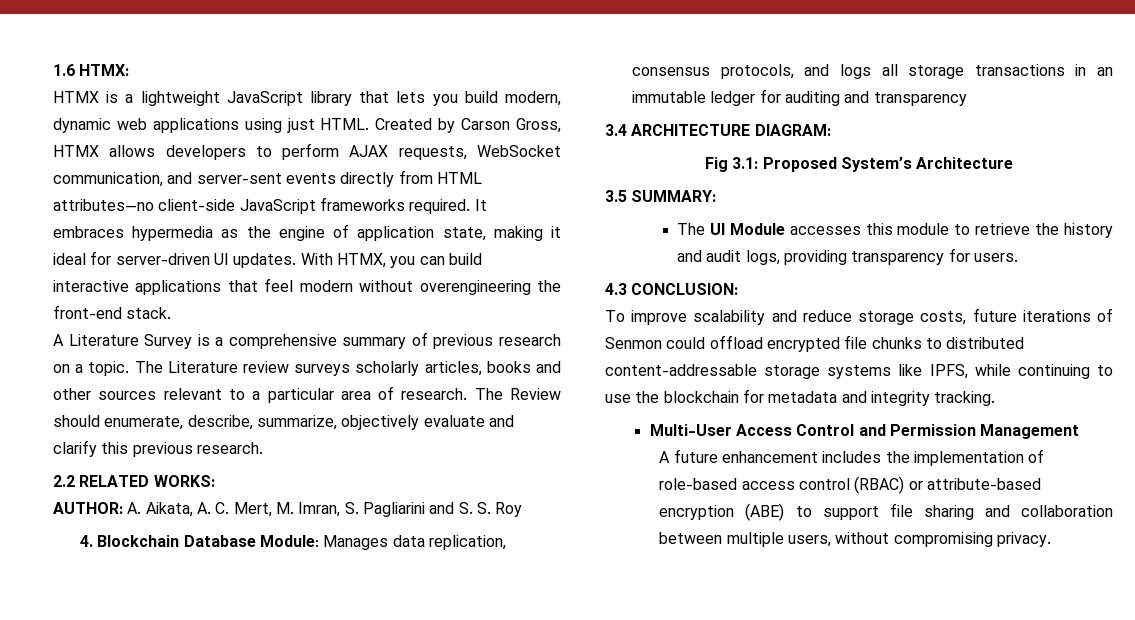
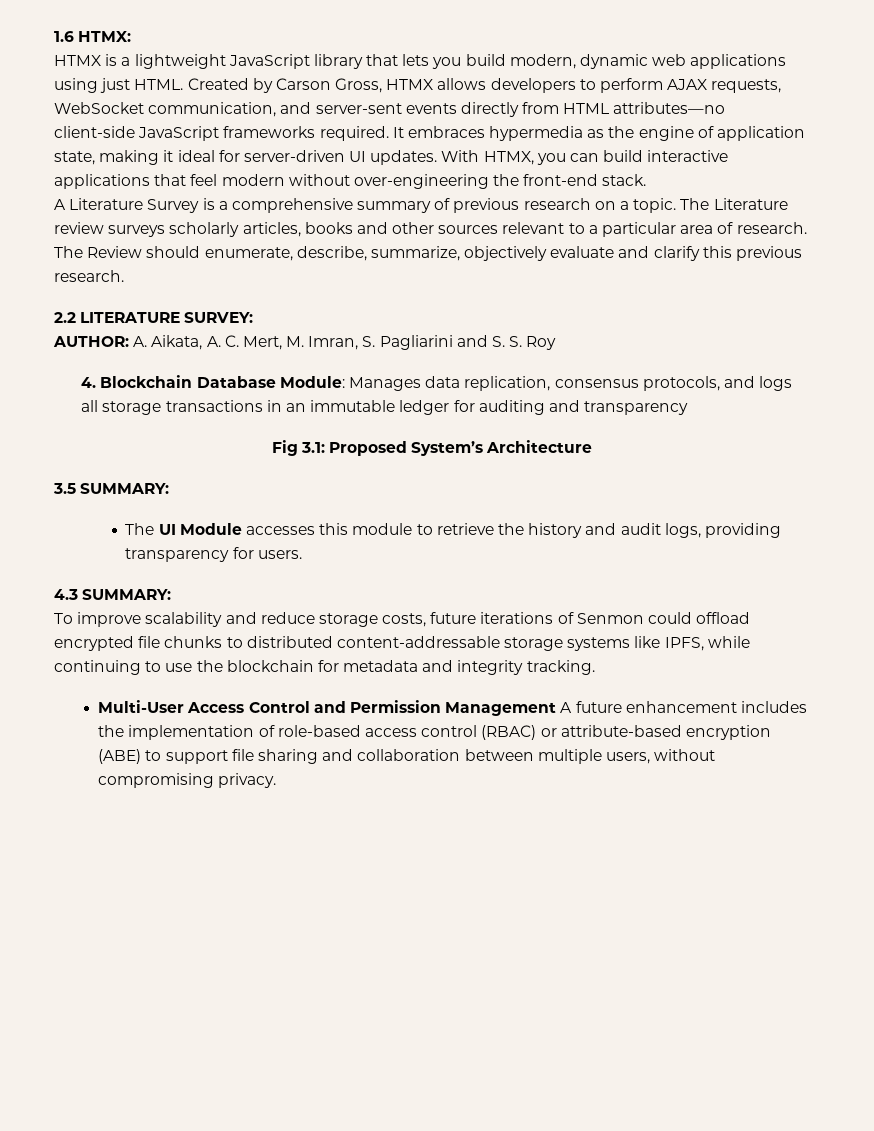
- With HTMX, you can build interactive applications that feel modern without overengineering the front-end stack.
+ With HTMX, you can build interactive applications that feel modern without over-engineering the front-end stack.
- 2.2 RELATED WORKS:
+ 2.2 LITERATURE SURVEY:
- 3.4 ARCHITECTURE DIAGRAM:
- 4.3 CONCLUSION:
+ 4.3 SUMMARY:
- Multi-User Access Control and Permission Management
- A future enhancement includes the implementation of role-based access control (RBAC) or attribute-based encryption (ABE) to support file sharing and collaboration between multiple users, without compromising privacy.
+ Multi-User Access Control and Permission Management A future enhancement includes the implementation of role-based access control (RBAC) or attribute-based encryption (ABE) to support file sharing and collaboration between multiple users, without compromising privacy.

